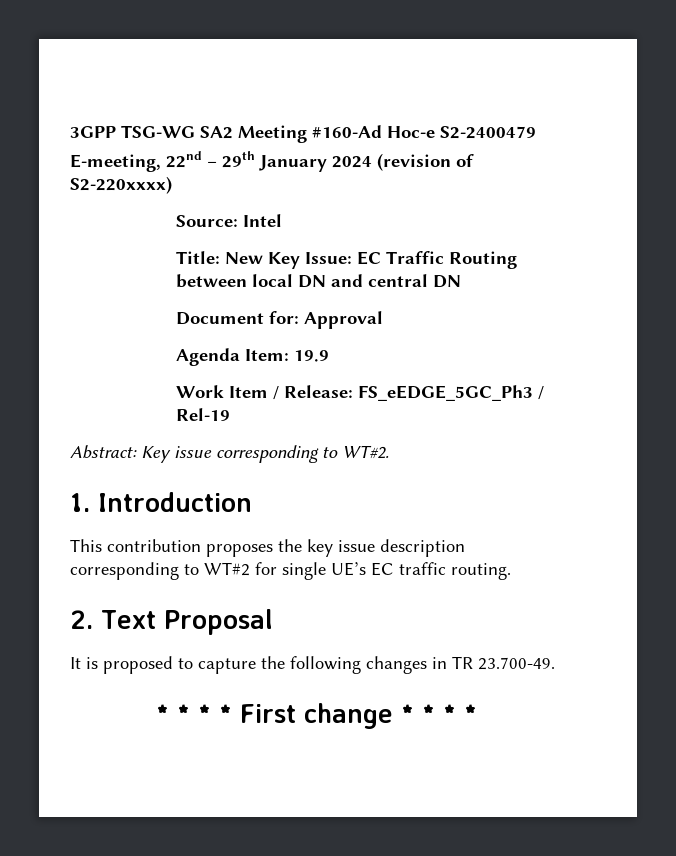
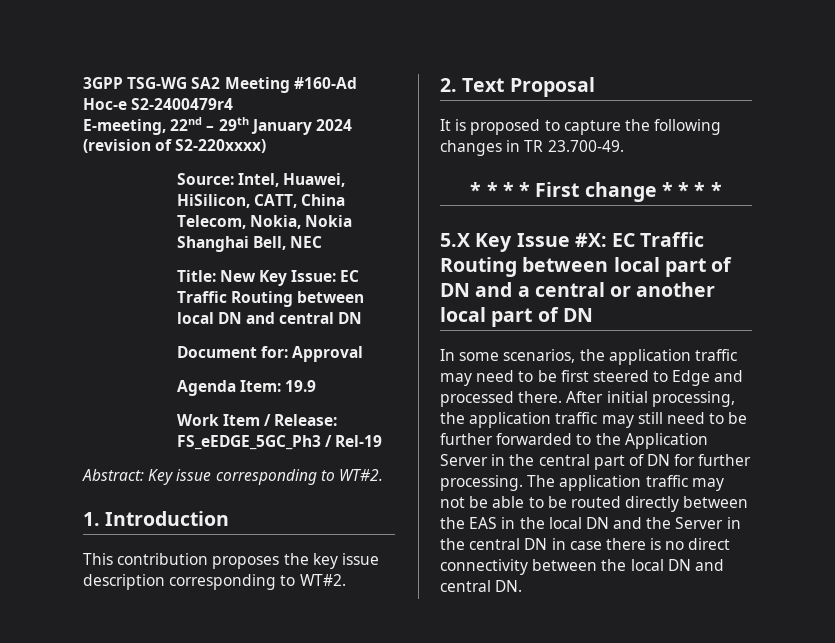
- 3GPP TSG-WG SA2 Meeting #160-Ad Hoc-e S2-2400479
+ 3GPP TSG-WG SA2 Meeting #160-Ad Hoc-e S2-2400479r4
- Source: Intel
+ Source: Intel, Huawei, HiSilicon, CATT, China Telecom, Nokia, Nokia Shanghai Bell, NEC
- This contribution proposes the key issue description corresponding to WT#2 for single UE’s EC traffic routing.
+ This contribution proposes the key issue description corresponding to WT#2.
+ 5.X Key Issue #X: EC Traffic Routing between local part of DN and a central or another local part of DN
+ In some scenarios, the application traffic may need to be first steered to Edge and processed there. After initial processing, the application traffic may still need to be further forwarded to the Application Server in the central part of DN for further processing. The application traffic may not be able to be routed directly between the EAS in the local DN and the Server in the central DN in case there is no direct connectivity between the local DN and central DN.

